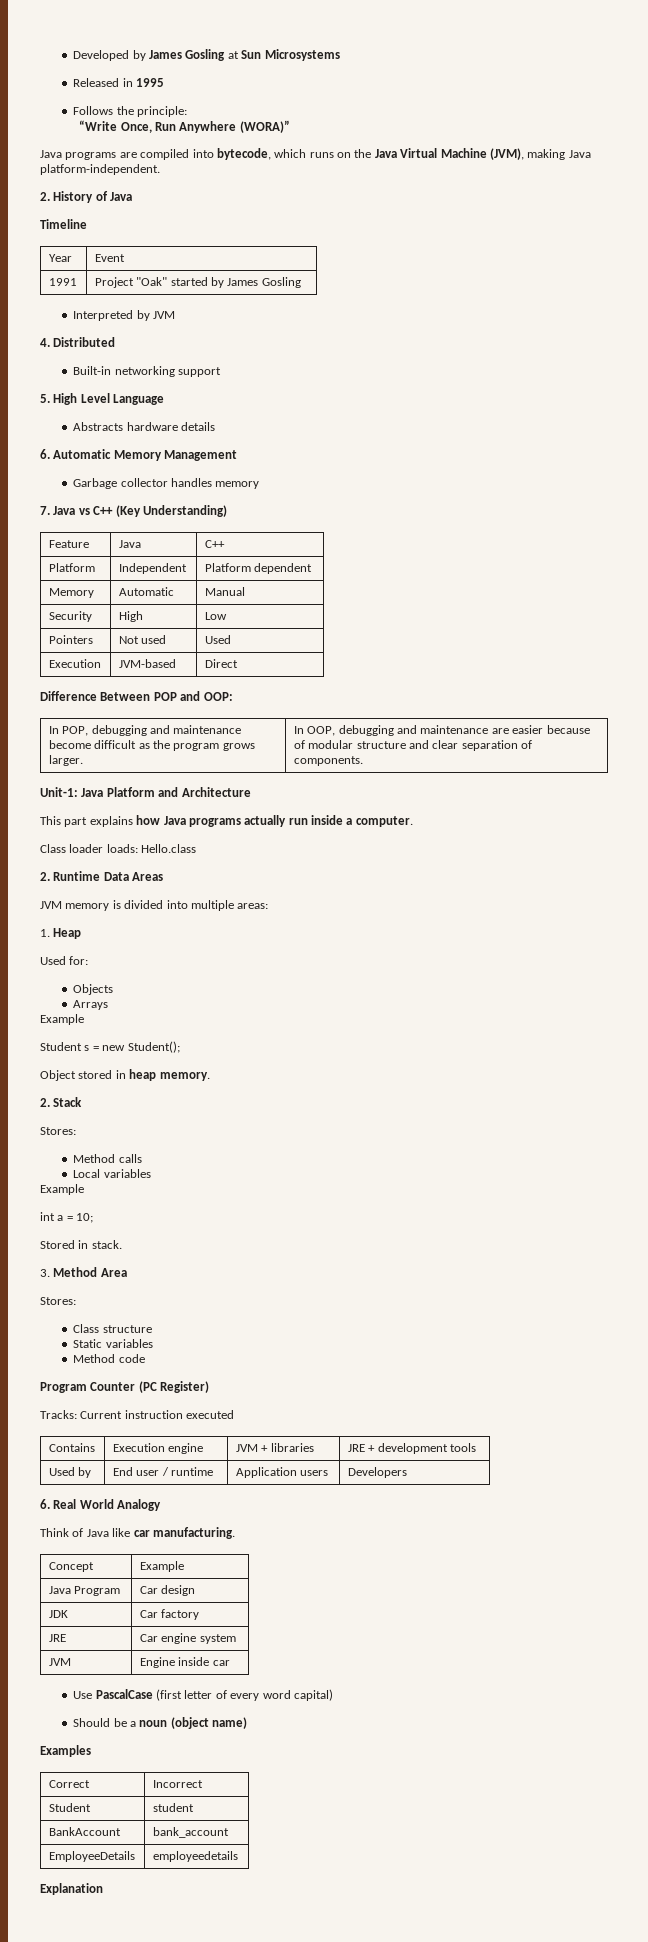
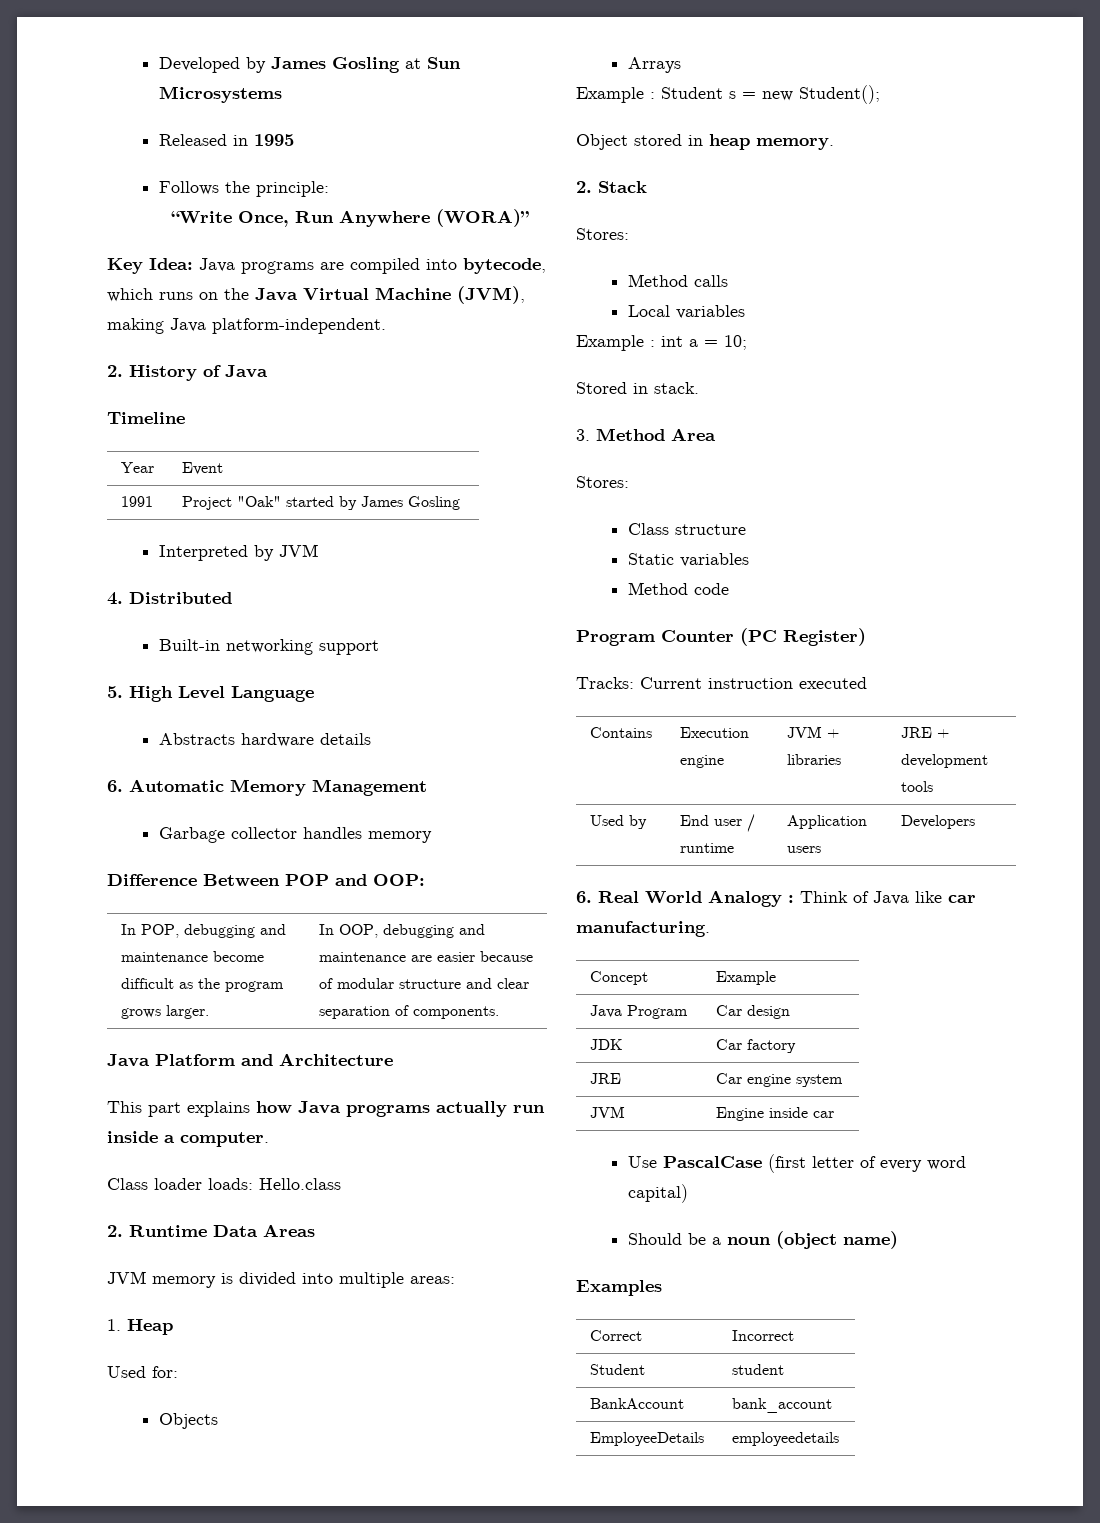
- Java programs are compiled into bytecode, which runs on the Java Virtual Machine (JVM), making Java platform-independent.
+ Key Idea: Java programs are compiled into bytecode, which runs on the Java Virtual Machine (JVM), making Java platform-independent.
- 7. Java vs C++ (Key Understanding)
- Feature | Java | C++
- Platform | Independent | Platform dependent
- Memory | Automatic | Manual
- Security | High | Low
- Pointers | Not used | Used
- Execution | JVM-based | Direct
- Unit-1: Java Platform and Architecture
+ Java Platform and Architecture
  Arrays
- Example
- Student s = new Student();
+ Example : Student s = new Student();
  Local variables
- Example
- int a = 10;
+ Example : int a = 10;
- 6. Real World Analogy
- Think of Java like car manufacturing.
+ 6. Real World Analogy : Think of Java like car manufacturing.
- Explanation

